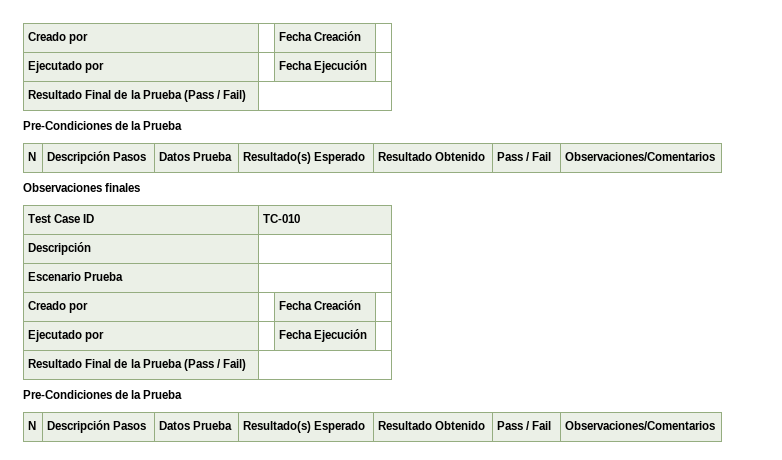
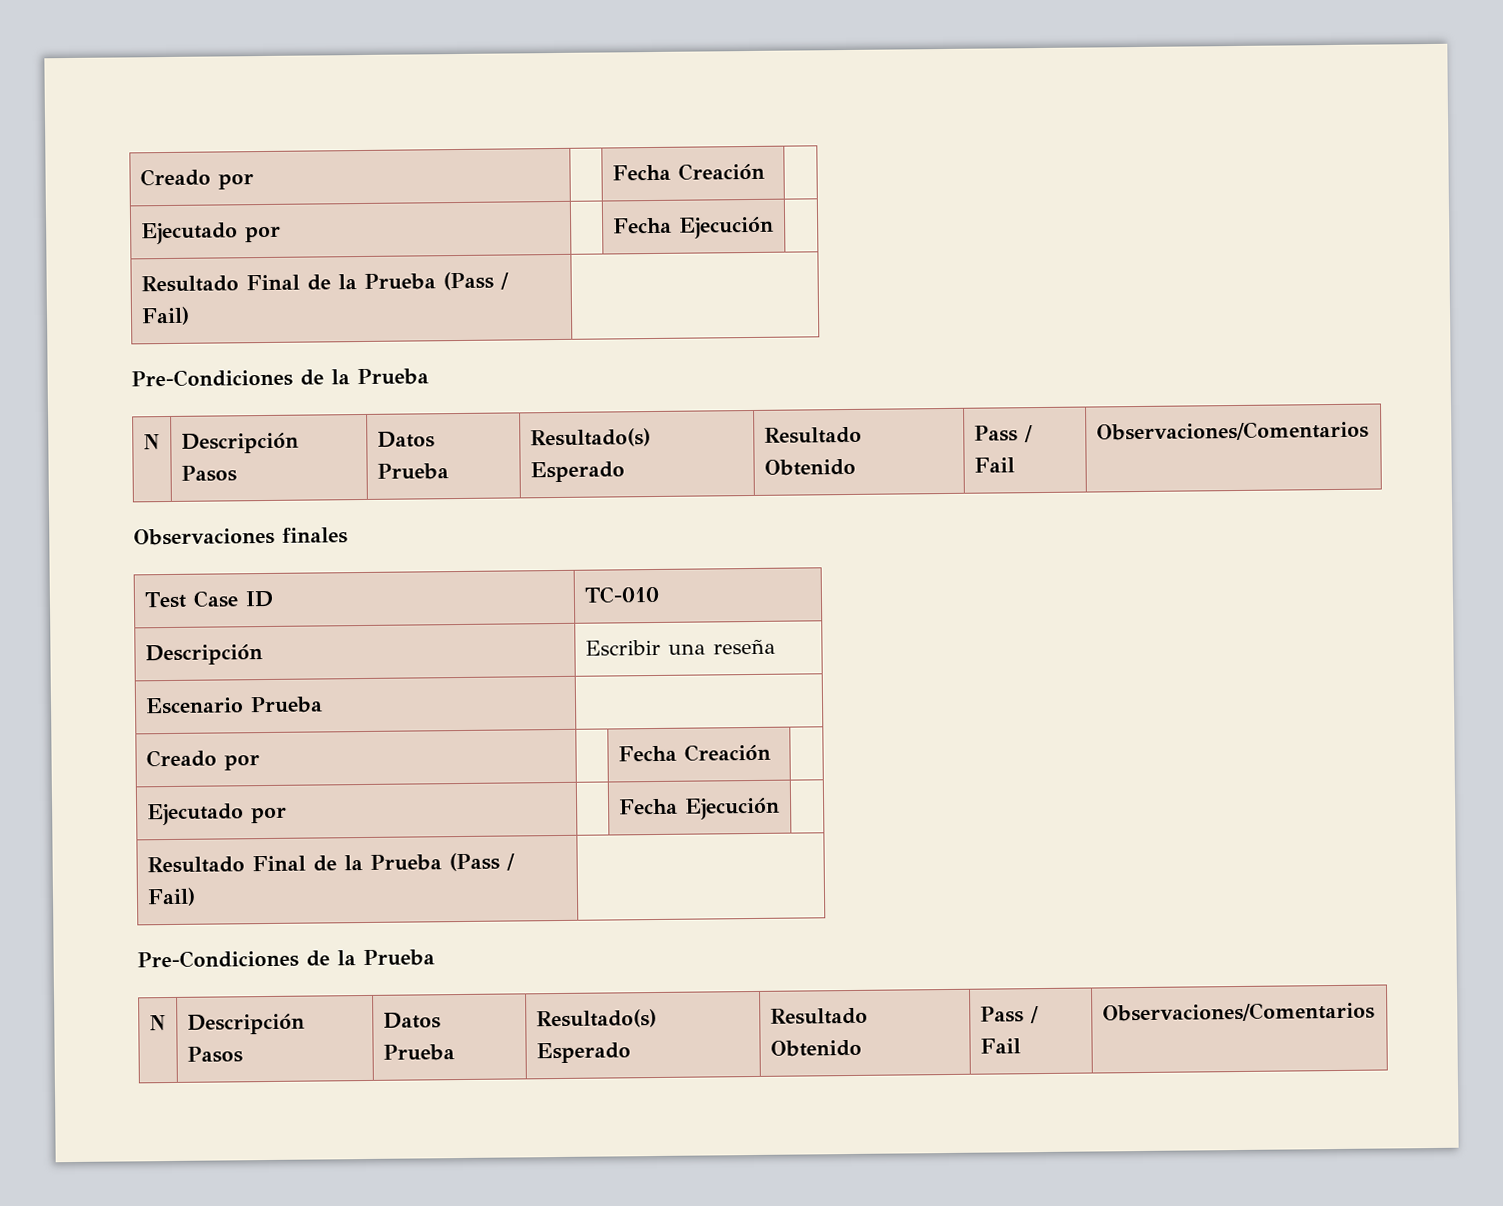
- Descripción |
+ Descripción | Escribir una reseña

